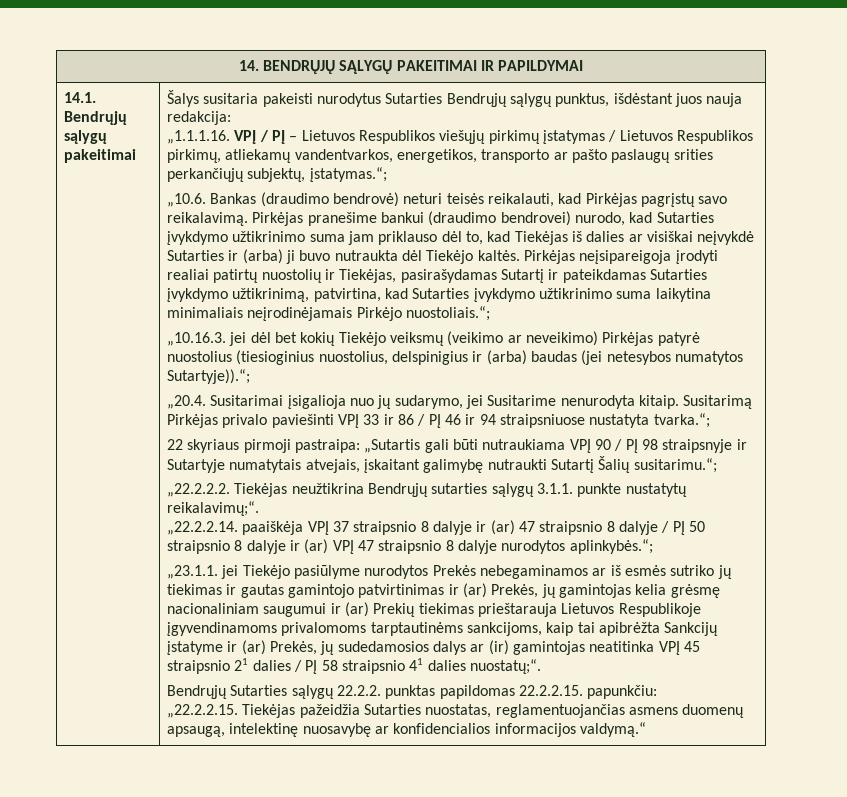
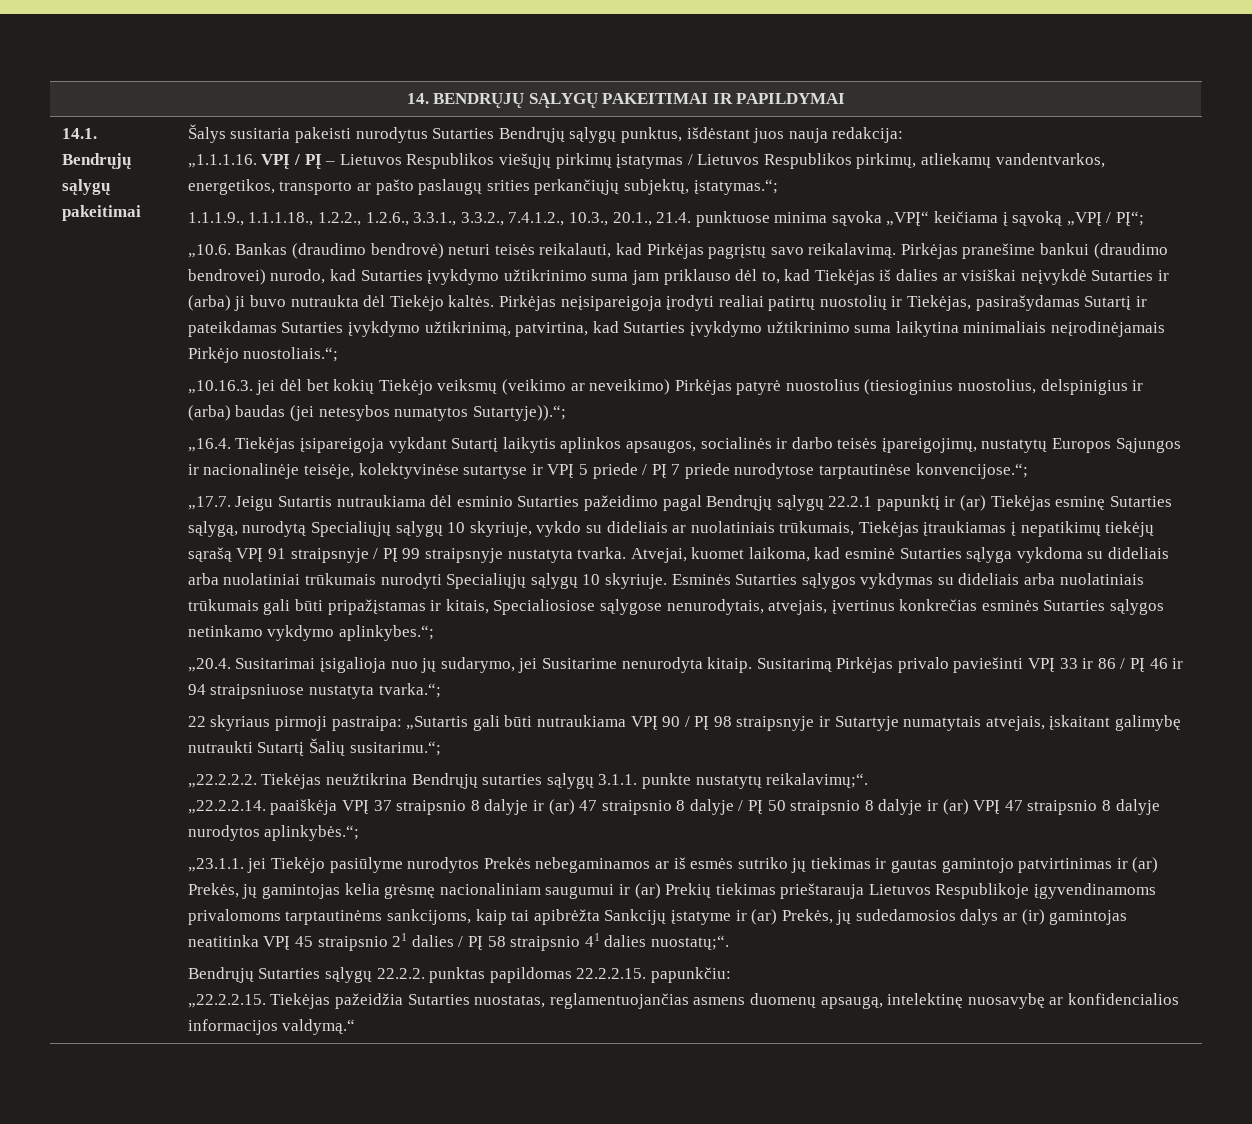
+ 1.1.1.9., 1.1.1.18., 1.2.2., 1.2.6., 3.3.1., 3.3.2., 7.4.1.2., 10.3., 20.1., 21.4. punktuose minima sąvoka „VPĮ“ keičiama į sąvoką „VPĮ / PĮ“;
+ „16.4. Tiekėjas įsipareigoja vykdant Sutartį laikytis aplinkos apsaugos, socialinės ir darbo teisės įpareigojimų, nustatytų Europos Sąjungos ir nacionalinėje teisėje, kolektyvinėse sutartyse ir VPĮ 5 priede / PĮ 7 priede nurodytose tarptautinėse konvencijose.“;
+ „17.7. Jeigu Sutartis nutraukiama dėl esminio Sutarties pažeidimo pagal Bendrųjų sąlygų 22.2.1 papunktį ir (ar) Tiekėjas esminę Sutarties sąlygą, nurodytą Specialiųjų sąlygų 10 skyriuje, vykdo su dideliais ar nuolatiniais trūkumais, Tiekėjas įtraukiamas į nepatikimų tiekėjų sąrašą VPĮ 91 straipsnyje / PĮ 99 straipsnyje nustatyta tvarka. Atvejai, kuomet laikoma, kad esminė Sutarties sąlyga vykdoma su dideliais arba nuolatiniai trūkumais nurodyti Specialiųjų sąlygų 10 skyriuje. Esminės Sutarties sąlygos vykdymas su dideliais arba nuolatiniais trūkumais gali būti pripažįstamas ir kitais, Specialiosiose sąlygose nenurodytais, atvejais, įvertinus konkrečias esminės Sutarties sąlygos netinkamo vykdymo aplinkybes.“;

